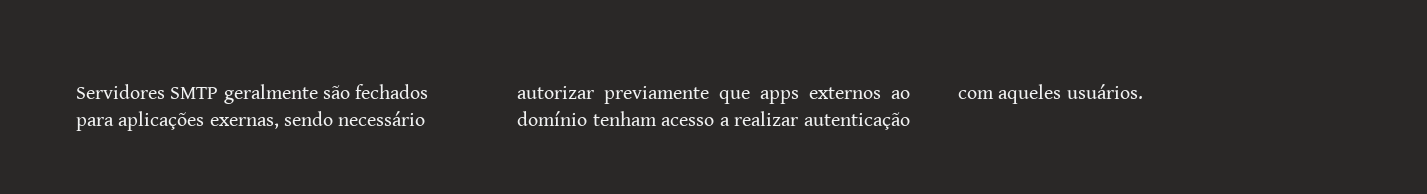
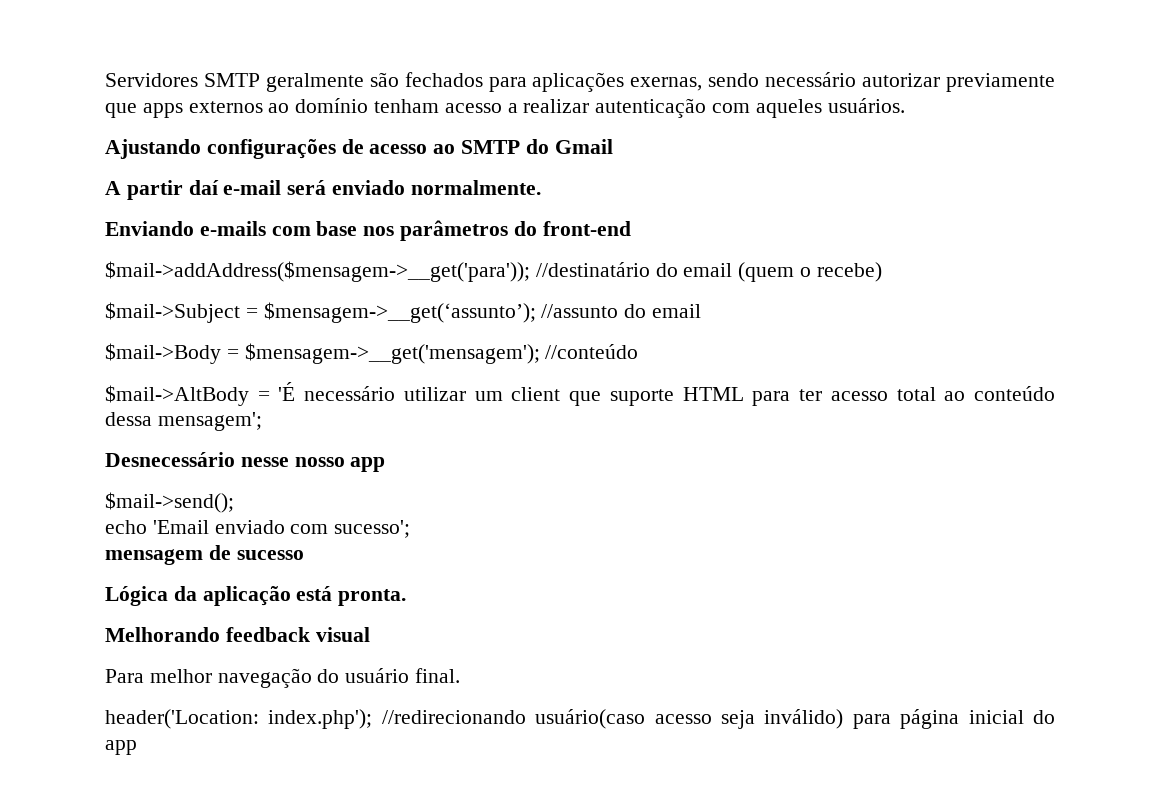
+ Ajustando configurações de acesso ao SMTP do Gmail
+ A partir daí e-mail será enviado normalmente.
+ Enviando e-mails com base nos parâmetros do front-end
+ $mail->addAddress($mensagem->__get('para')); //destinatário do email (quem o recebe)
+ $mail->Subject = $mensagem->__get(‘assunto’); //assunto do email
+ $mail->Body = $mensagem->__get('mensagem'); //conteúdo
+ $mail->AltBody = 'É necessário utilizar um client que suporte HTML para ter acesso total ao conteúdo dessa mensagem';
+ Desnecessário nesse nosso app
+ $mail->send();
+ echo 'Email enviado com sucesso';
+ mensagem de sucesso
+ Lógica da aplicação está pronta.
+ Melhorando feedback visual
+ Para melhor navegação do usuário final.
+ header('Location: index.php'); //redirecionando usuário(caso acesso seja inválido) para página inicial do app

